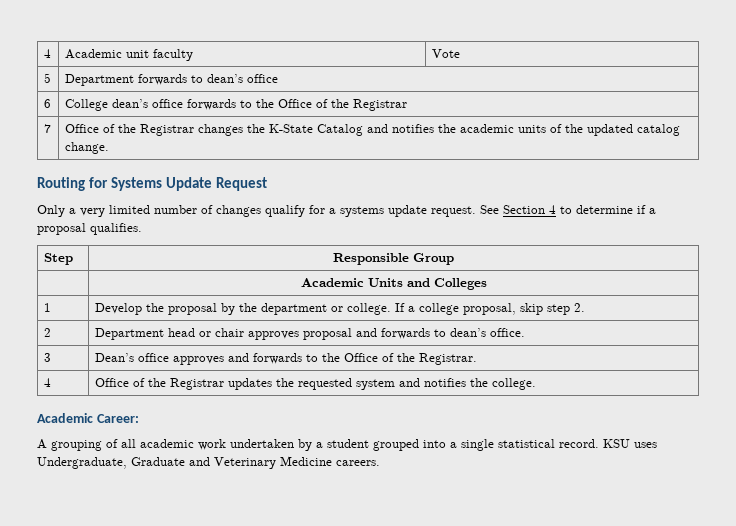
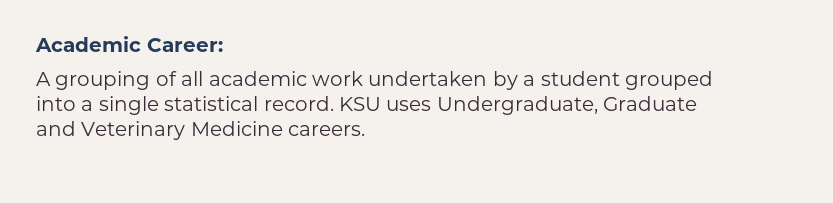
- 4 | Academic unit faculty | Vote
- 5 | Department forwards to dean’s office
- 6 | College dean’s office forwards to the Office of the Registrar
- 7 | Office of the Registrar changes the K-State Catalog and notifies the academic units of the updated catalog change.
- Routing for Systems Update Request
- Only a very limited number of changes qualify for a systems update request. See Section 4 to determine if a proposal qualifies.
- Step | Responsible Group
- | Academic Units and Colleges
- 1 | Develop the proposal by the department or college. If a college proposal, skip step 2.
- 2 | Department head or chair approves proposal and forwards to dean’s office.
- 3 | Dean’s office approves and forwards to the Office of the Registrar.
- 4 | Office of the Registrar updates the requested system and notifies the college.

